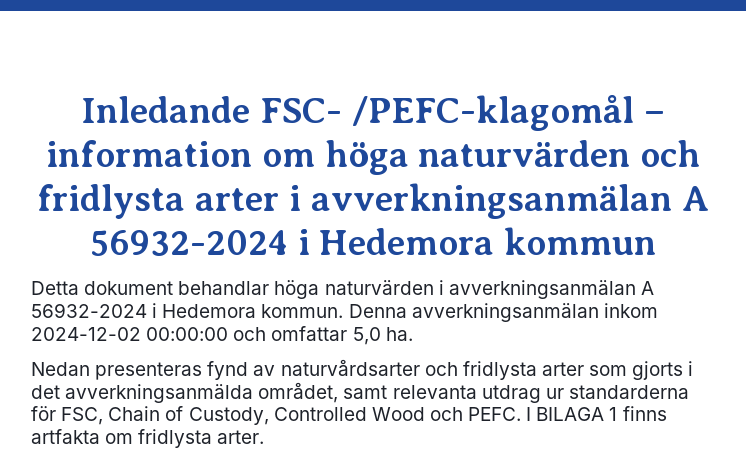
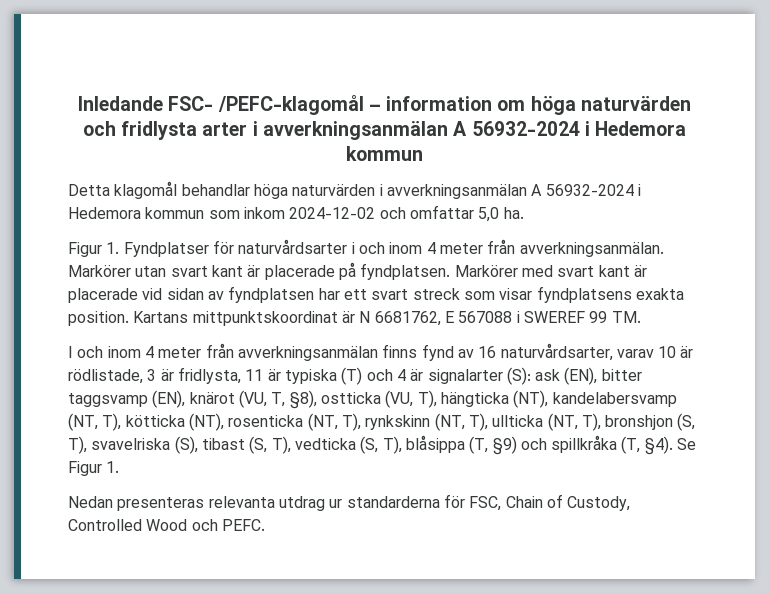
- Detta dokument behandlar höga naturvärden i avverkningsanmälan A 56932-2024 i Hedemora kommun. Denna avverkningsanmälan inkom 2024-12-02 00:00:00 och omfattar 5,0 ha.
+ Detta klagomål behandlar höga naturvärden i avverkningsanmälan A 56932-2024 i Hedemora kommun som inkom 2024-12-02 och omfattar 5,0 ha.
- Nedan presenteras fynd av naturvårdsarter och fridlysta arter som gjorts i det avverkningsanmälda området, samt relevanta utdrag ur standarderna för FSC, Chain of Custody, Controlled Wood och PEFC. I BILAGA 1 finns artfakta om fridlysta arter.
+ Figur 1. Fyndplatser för naturvårdsarter i och inom 4 meter från avverkningsanmälan. Markörer utan svart kant är placerade på fyndplatsen. Markörer med svart kant är placerade vid sidan av fyndplatsen har ett svart streck som visar fyndplatsens exakta position. Kartans mittpunktskoordinat är N 6681762, E 567088 i SWEREF 99 TM.
+ I och inom 4 meter från avverkningsanmälan finns fynd av 16 naturvårdsarter, varav 10 är rödlistade, 3 är fridlysta, 11 är typiska (T) och 4 är signalarter (S): ask (EN), bitter taggsvamp (EN), knärot (VU, T, §8), ostticka (VU, T), hängticka (NT), kandelabersvamp (NT, T), kötticka (NT), rosenticka (NT, T), rynkskinn (NT, T), ullticka (NT, T), bronshjon (S, T), svavelriska (S), tibast (S, T), vedticka (S, T), blåsippa (T, §9) och spillkråka (T, §4). Se Figur 1.
+ Nedan presenteras relevanta utdrag ur standarderna för FSC, Chain of Custody, Controlled Wood och PEFC.

